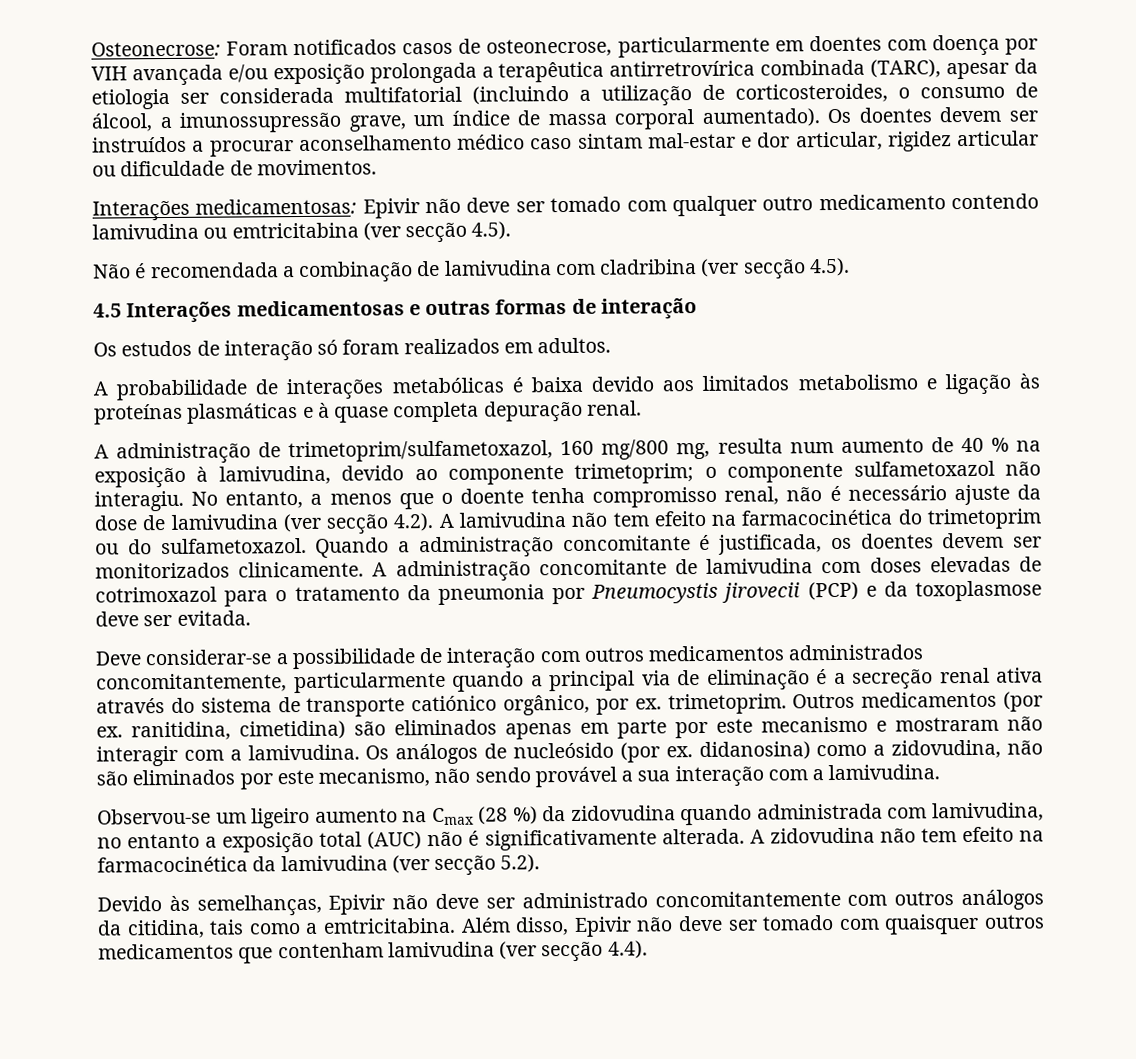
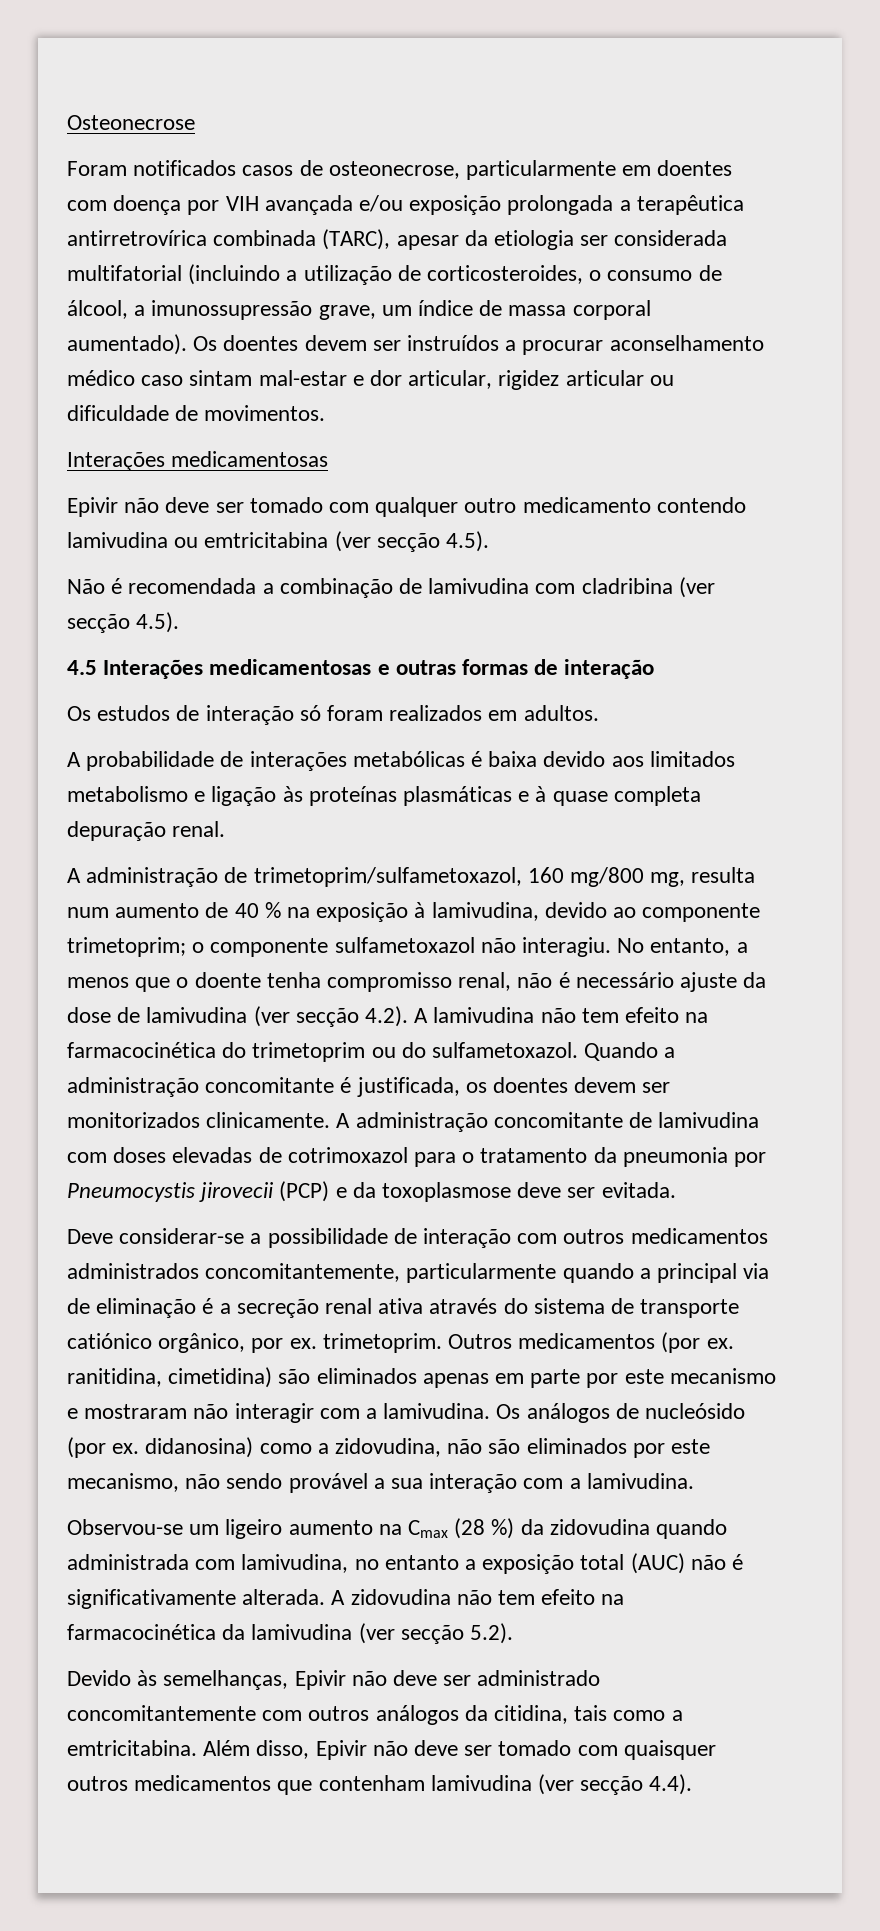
- Osteonecrose: Foram notificados casos de osteonecrose, particularmente em doentes com doença por VIH avançada e/ou exposição prolongada a terapêutica antirretrovírica combinada (TARC), apesar da etiologia ser considerada multifatorial (incluindo a utilização de corticosteroides, o consumo de álcool, a imunossupressão grave, um índice de massa corporal aumentado).
+ Osteonecrose
+ Foram notificados casos de osteonecrose, particularmente em doentes com doença por VIH avançada e/ou exposição prolongada a terapêutica antirretrovírica combinada (TARC), apesar da etiologia ser considerada multifatorial (incluindo a utilização de corticosteroides, o consumo de álcool, a imunossupressão grave, um índice de massa corporal aumentado).
  Os doentes devem ser instruídos a procurar aconselhamento médico caso sintam mal-estar e dor articular, rigidez articular ou dificuldade de movimentos.
- Interações medicamentosas: Epivir não deve ser tomado com qualquer outro medicamento contendo lamivudina ou emtricitabina (ver secção 4.5).
+ Interações medicamentosas
+ Epivir não deve ser tomado com qualquer outro medicamento contendo lamivudina ou emtricitabina (ver secção 4.5).

